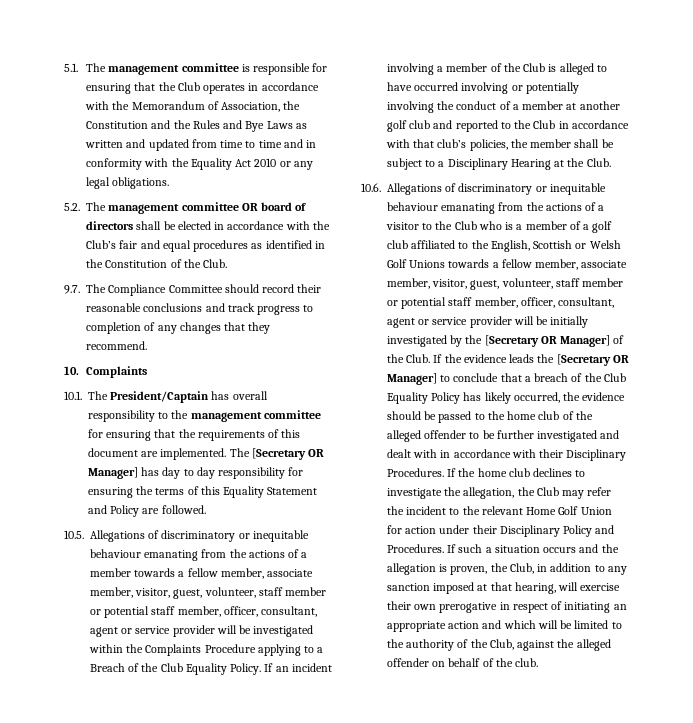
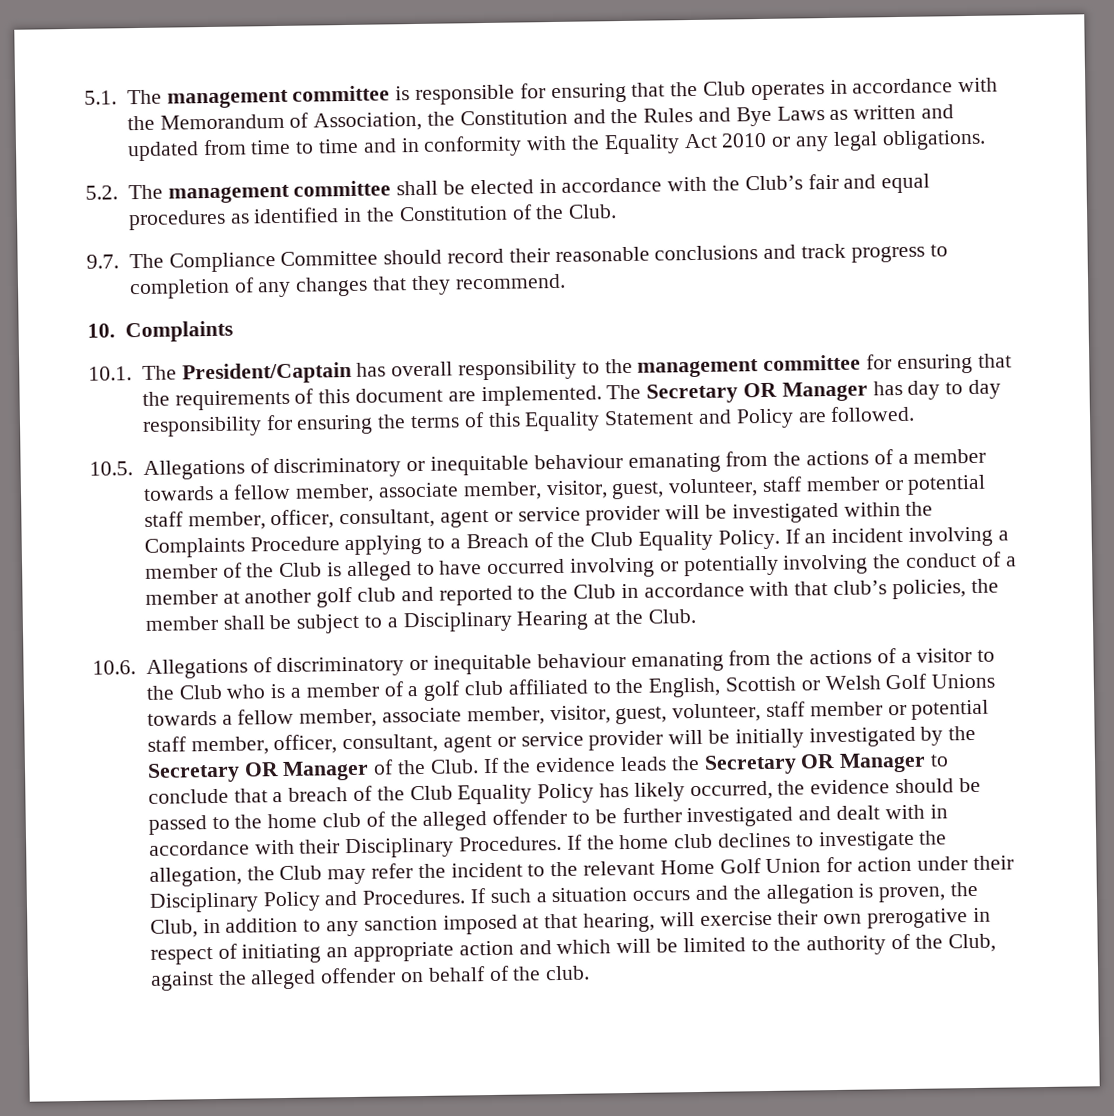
- 5.2. The management committee OR board of directors shall be elected in accordance with the Club’s fair and equal procedures as identified in the Constitution of the Club.
+ 5.2. The management committee shall be elected in accordance with the Club’s fair and equal procedures as identified in the Constitution of the Club.
- The [Secretary OR Manager] has day to day responsibility for ensuring the terms of this Equality Statement and Policy are followed.
+ The Secretary OR Manager has day to day responsibility for ensuring the terms of this Equality Statement and Policy are followed.
- 10.6. Allegations of discriminatory or inequitable behaviour emanating from the actions of a visitor to the Club who is a member of a golf club affiliated to the English, Scottish or Welsh Golf Unions towards a fellow member, associate member, visitor, guest, volunteer, staff member or potential staff member, officer, consultant, agent or service provider will be initially investigated by the [Secretary OR Manager] of the Club.
+ 10.6. Allegations of discriminatory or inequitable behaviour emanating from the actions of a visitor to the Club who is a member of a golf club affiliated to the English, Scottish or Welsh Golf Unions towards a fellow member, associate member, visitor, guest, volunteer, staff member or potential staff member, officer, consultant, agent or service provider will be initially investigated by the Secretary OR Manager of the Club.
- If the evidence leads the [Secretary OR Manager] to conclude that a breach of the Club Equality Policy has likely occurred, the evidence should be passed to the home club of the alleged offender to be further investigated and dealt with in accordance with their Disciplinary Procedures.
+ If the evidence leads the Secretary OR Manager to conclude that a breach of the Club Equality Policy has likely occurred, the evidence should be passed to the home club of the alleged offender to be further investigated and dealt with in accordance with their Disciplinary Procedures.

